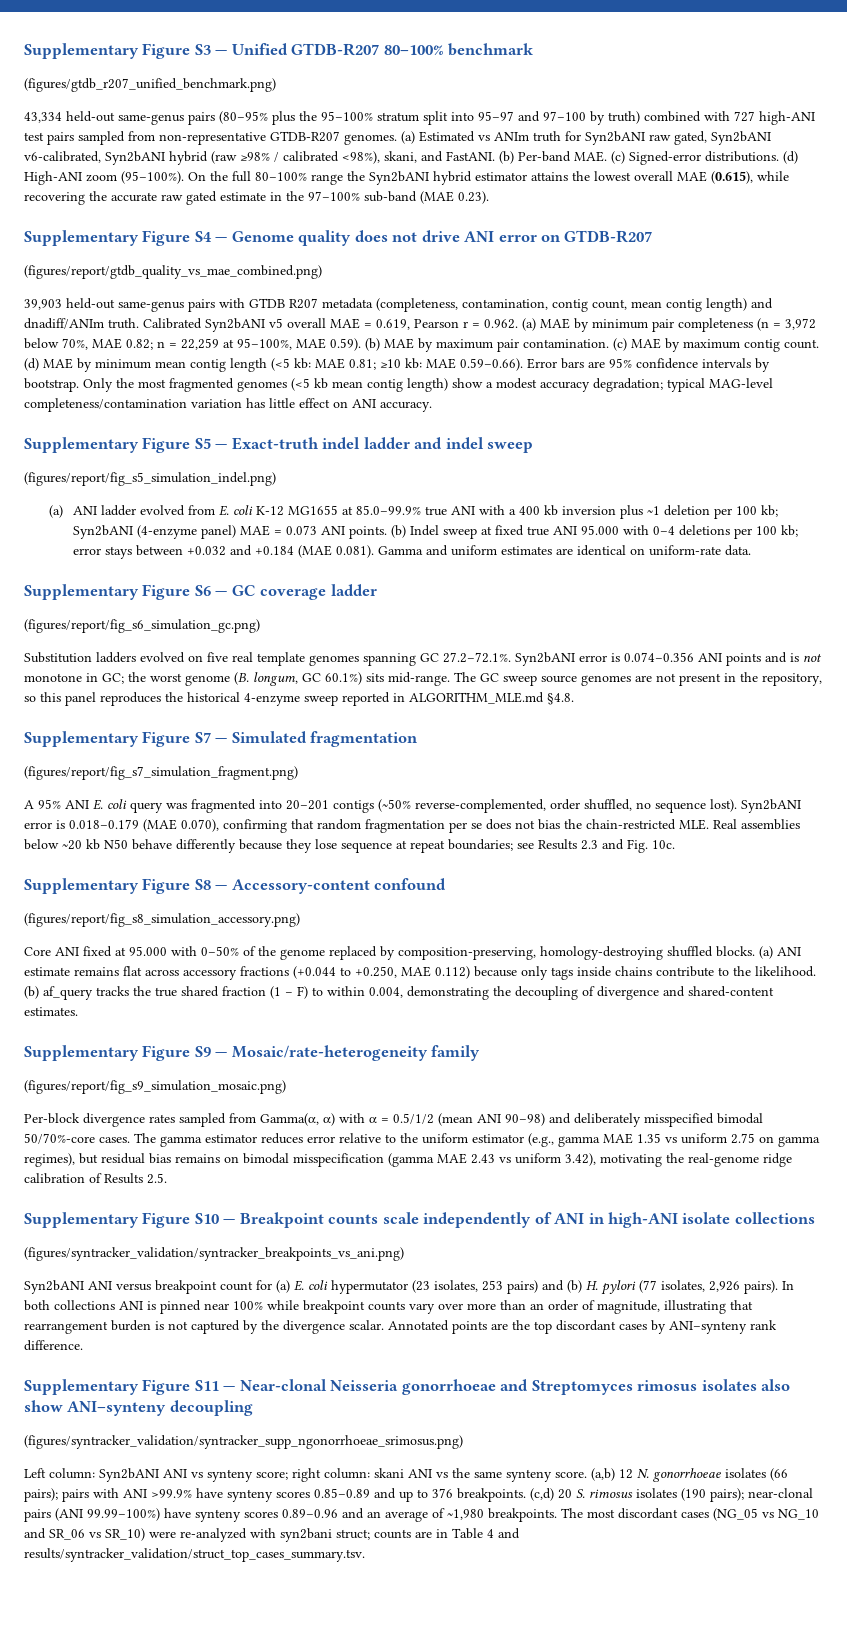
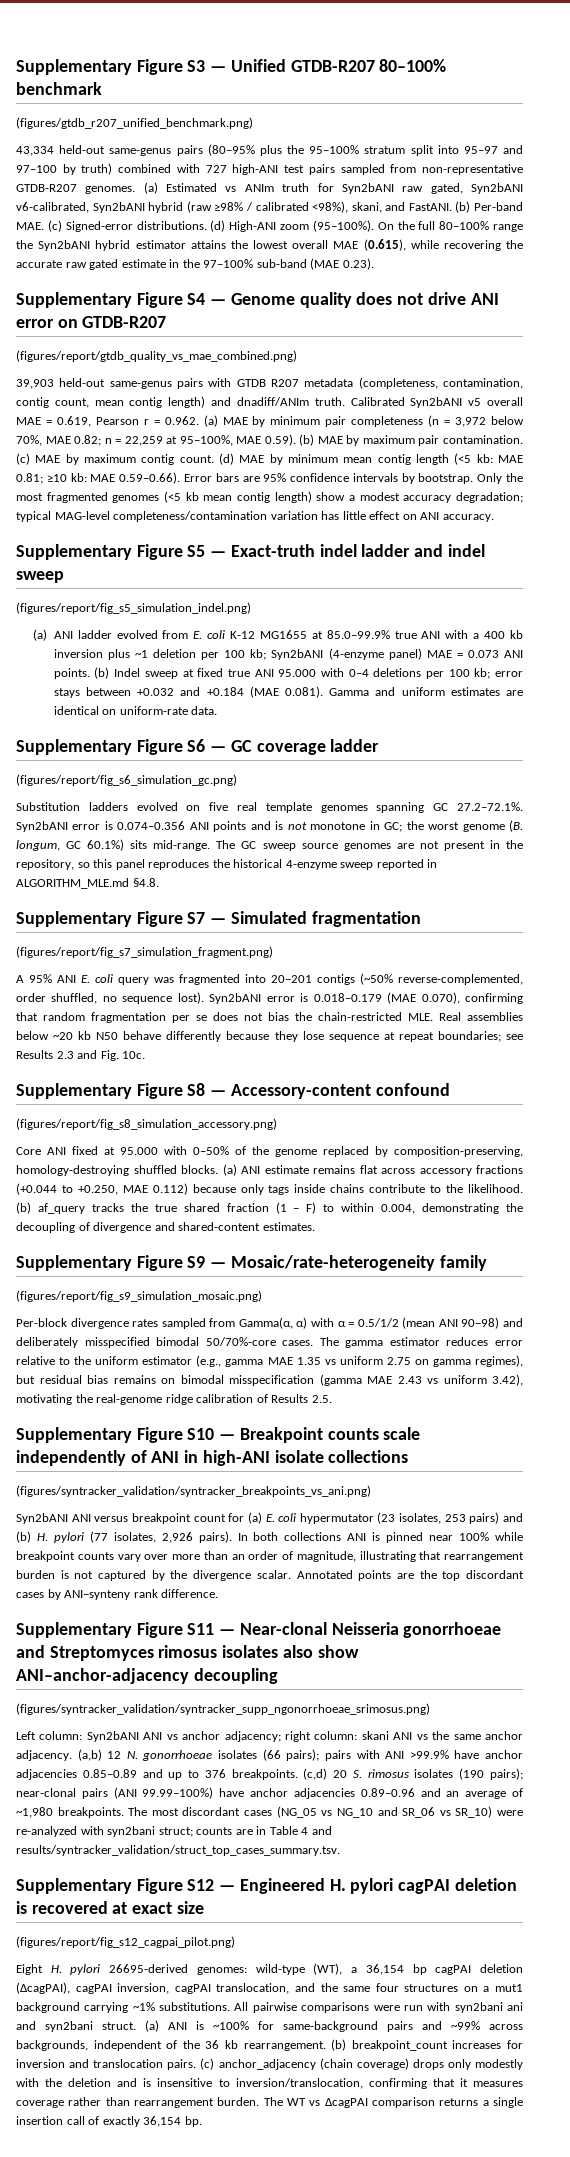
- Supplementary Figure S11 — Near-clonal Neisseria gonorrhoeae and Streptomyces rimosus isolates also show ANI–synteny decoupling
+ Supplementary Figure S11 — Near-clonal Neisseria gonorrhoeae and Streptomyces rimosus isolates also show ANI–anchor-adjacency decoupling
- Left column: Syn2bANI ANI vs synteny score; right column: skani ANI vs the same synteny score.
+ Left column: Syn2bANI ANI vs anchor adjacency; right column: skani ANI vs the same anchor adjacency.
- (a,b) 12 N. gonorrhoeae isolates (66 pairs); pairs with ANI >99.9% have synteny scores 0.85–0.89 and up to 376 breakpoints.
+ (a,b) 12 N. gonorrhoeae isolates (66 pairs); pairs with ANI >99.9% have anchor adjacencies 0.85–0.89 and up to 376 breakpoints.
- (c,d) 20 S. rimosus isolates (190 pairs); near-clonal pairs (ANI 99.99–100%) have synteny scores 0.89–0.96 and an average of ~1,980 breakpoints.
+ (c,d) 20 S. rimosus isolates (190 pairs); near-clonal pairs (ANI 99.99–100%) have anchor adjacencies 0.89–0.96 and an average of ~1,980 breakpoints.
+ Supplementary Figure S12 — Engineered H. pylori cagPAI deletion is recovered at exact size
+ (figures/report/fig_s12_cagpai_pilot.png)
+ Eight H. pylori 26695-derived genomes: wild-type (WT), a 36,154 bp cagPAI deletion (ΔcagPAI), cagPAI inversion, cagPAI translocation, and the same four structures on a mut1 background carrying ~1% substitutions. All pairwise comparisons were run with syn2bani ani and syn2bani struct. (a) ANI is ~100% for same-background pairs and ~99% across backgrounds, independent of the 36 kb rearrangement. (b) breakpoint_count increases for inversion and translocation pairs. (c) anchor_adjacency (chain coverage) drops only modestly with the deletion and is insensitive to inversion/translocation, confirming that it measures coverage rather than rearrangement burden. The WT vs ΔcagPAI comparison returns a single insertion call of exactly 36,154 bp.

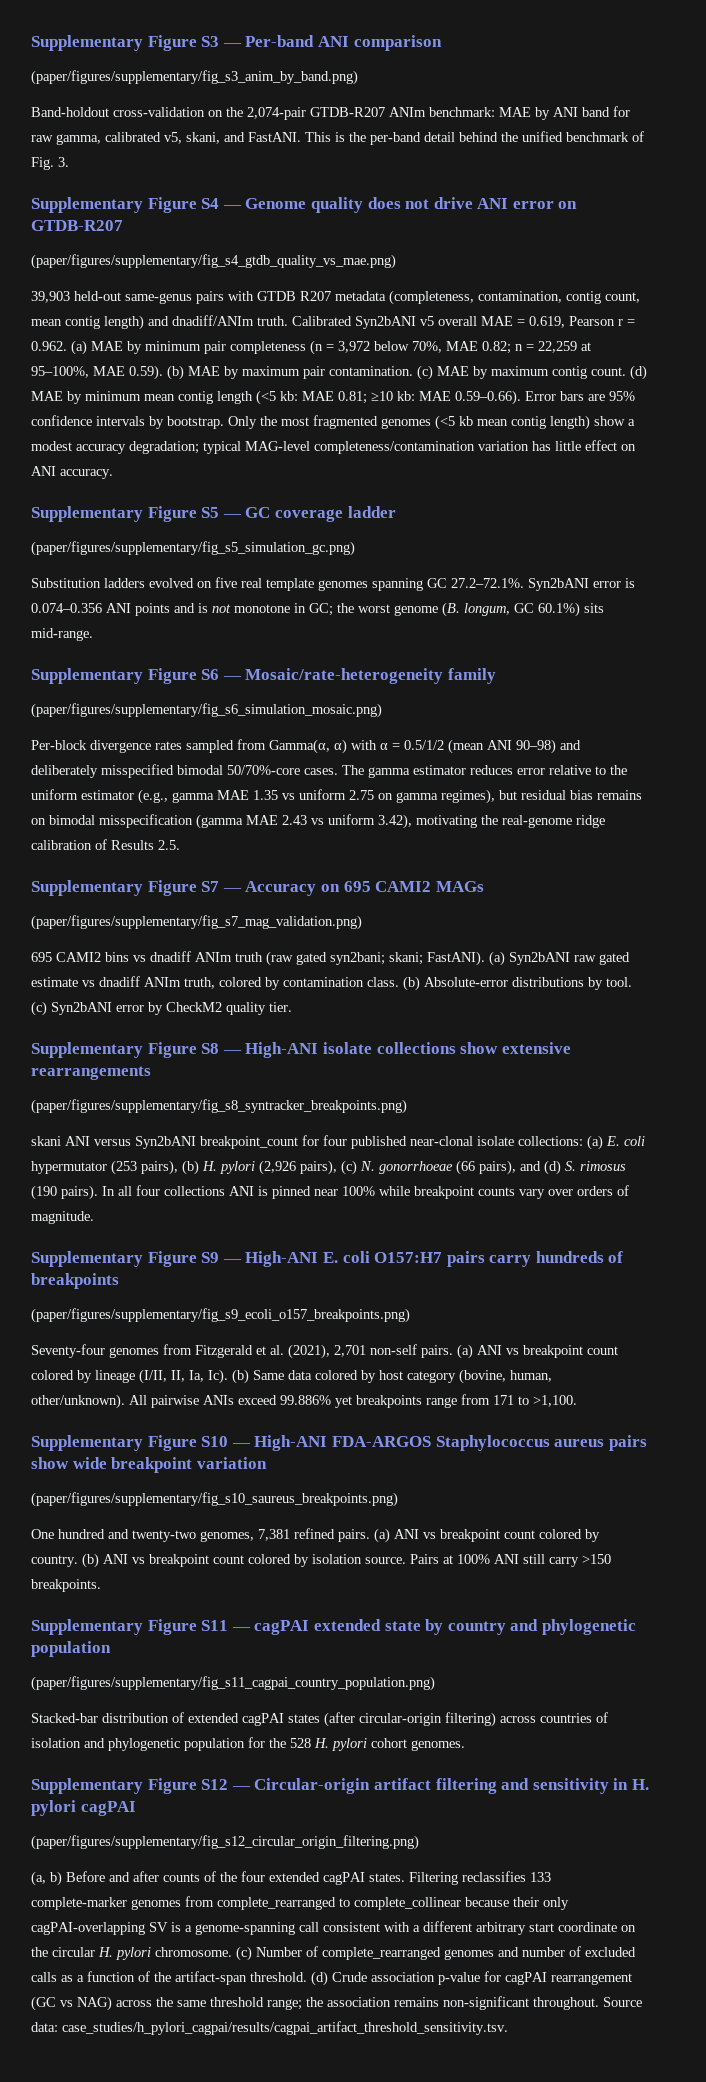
- Supplementary Figure S3 — Unified GTDB-R207 80–100% benchmark
- (figures/gtdb_r207_unified_benchmark.png)
- 43,334 held-out same-genus pairs (80–95% plus the 95–100% stratum split into 95–97 and 97–100 by truth) combined with 727 high-ANI test pairs sampled from non-representative GTDB-R207 genomes. (a) Estimated vs ANIm truth for Syn2bANI raw gated, Syn2bANI v6-calibrated, Syn2bANI hybrid (raw ≥98% / calibrated <98%), skani, and FastANI. (b) Per-band MAE. (c) Signed-error distributions. (d) High-ANI zoom (95–100%). On the full 80–100% range the Syn2bANI hybrid estimator attains the lowest overall MAE (0.615), while recovering the accurate raw gated estimate in the 97–100% sub-band (MAE 0.23).
+ Supplementary Figure S3 — Per-band ANI comparison
+ (paper/figures/supplementary/fig_s3_anim_by_band.png)
+ Band-holdout cross-validation on the 2,074-pair GTDB-R207 ANIm benchmark: MAE by ANI band for raw gamma, calibrated v5, skani, and FastANI. This is the per-band detail behind the unified benchmark of Fig. 3.
- (figures/report/gtdb_quality_vs_mae_combined.png)
+ (paper/figures/supplementary/fig_s4_gtdb_quality_vs_mae.png)
- Supplementary Figure S5 — Exact-truth indel ladder and indel sweep
- (figures/report/fig_s5_simulation_indel.png)
- (a) ANI ladder evolved from E. coli K-12 MG1655 at 85.0–99.9% true ANI with a 400 kb inversion plus ~1 deletion per 100 kb; Syn2bANI (4-enzyme panel) MAE = 0.073 ANI points. (b) Indel sweep at fixed true ANI 95.000 with 0–4 deletions per 100 kb; error stays between +0.032 and +0.184 (MAE 0.081). Gamma and uniform estimates are identical on uniform-rate data.
- Supplementary Figure S6 — GC coverage ladder
+ Supplementary Figure S5 — GC coverage ladder
- (figures/report/fig_s6_simulation_gc.png)
+ (paper/figures/supplementary/fig_s5_simulation_gc.png)
- Substitution ladders evolved on five real template genomes spanning GC 27.2–72.1%. Syn2bANI error is 0.074–0.356 ANI points and is not monotone in GC; the worst genome (B. longum, GC 60.1%) sits mid-range. The GC sweep source genomes are not present in the repository, so this panel reproduces the historical 4-enzyme sweep reported in ALGORITHM_MLE.md §4.8.
- Supplementary Figure S7 — Simulated fragmentation
- (figures/report/fig_s7_simulation_fragment.png)
- A 95% ANI E. coli query was fragmented into 20–201 contigs (~50% reverse-complemented, order shuffled, no sequence lost). Syn2bANI error is 0.018–0.179 (MAE 0.070), confirming that random fragmentation per se does not bias the chain-restricted MLE. Real assemblies below ~20 kb N50 behave differently because they lose sequence at repeat boundaries; see Results 2.3 and Fig. 10c.
- Supplementary Figure S8 — Accessory-content confound
- (figures/report/fig_s8_simulation_accessory.png)
- Core ANI fixed at 95.000 with 0–50% of the genome replaced by composition-preserving, homology-destroying shuffled blocks. (a) ANI estimate remains flat across accessory fractions (+0.044 to +0.250, MAE 0.112) because only tags inside chains contribute to the likelihood. (b) af_query tracks the true shared fraction (1 − F) to within 0.004, demonstrating the decoupling of divergence and shared-content estimates.
- Supplementary Figure S9 — Mosaic/rate-heterogeneity family
+ Substitution ladders evolved on five real template genomes spanning GC 27.2–72.1%. Syn2bANI error is 0.074–0.356 ANI points and is not monotone in GC; the worst genome (B. longum, GC 60.1%) sits mid-range.
+ Supplementary Figure S6 — Mosaic/rate-heterogeneity family
- (figures/report/fig_s9_simulation_mosaic.png)
+ (paper/figures/supplementary/fig_s6_simulation_mosaic.png)
- Supplementary Figure S10 — Breakpoint counts scale independently of ANI in high-ANI isolate collections
- (figures/syntracker_validation/syntracker_breakpoints_vs_ani.png)
- Syn2bANI ANI versus breakpoint count for (a) E. coli hypermutator (23 isolates, 253 pairs) and (b) H. pylori (77 isolates, 2,926 pairs). In both collections ANI is pinned near 100% while breakpoint counts vary over more than an order of magnitude, illustrating that rearrangement burden is not captured by the divergence scalar. Annotated points are the top discordant cases by ANI–synteny rank difference.
- Supplementary Figure S11 — Near-clonal Neisseria gonorrhoeae and Streptomyces rimosus isolates also show ANI–anchor-adjacency decoupling
- (figures/syntracker_validation/syntracker_supp_ngonorrhoeae_srimosus.png)
- Left column: Syn2bANI ANI vs anchor adjacency; right column: skani ANI vs the same anchor adjacency. (a,b) 12 N. gonorrhoeae isolates (66 pairs); pairs with ANI >99.9% have anchor adjacencies 0.85–0.89 and up to 376 breakpoints. (c,d) 20 S. rimosus isolates (190 pairs); near-clonal pairs (ANI 99.99–100%) have anchor adjacencies 0.89–0.96 and an average of ~1,980 breakpoints. The most discordant cases (NG_05 vs NG_10 and SR_06 vs SR_10) were re-analyzed with syn2bani struct; counts are in Table 4 and results/syntracker_validation/struct_top_cases_summary.tsv.
- Supplementary Figure S12 — Engineered H. pylori cagPAI deletion is recovered at exact size
- (figures/report/fig_s12_cagpai_pilot.png)
- Eight H. pylori 26695-derived genomes: wild-type (WT), a 36,154 bp cagPAI deletion (ΔcagPAI), cagPAI inversion, cagPAI translocation, and the same four structures on a mut1 background carrying ~1% substitutions. All pairwise comparisons were run with syn2bani ani and syn2bani struct. (a) ANI is ~100% for same-background pairs and ~99% across backgrounds, independent of the 36 kb rearrangement. (b) breakpoint_count increases for inversion and translocation pairs. (c) anchor_adjacency (chain coverage) drops only modestly with the deletion and is insensitive to inversion/translocation, confirming that it measures coverage rather than rearrangement burden. The WT vs ΔcagPAI comparison returns a single insertion call of exactly 36,154 bp.
+ Supplementary Figure S7 — Accuracy on 695 CAMI2 MAGs
+ (paper/figures/supplementary/fig_s7_mag_validation.png)
+ 695 CAMI2 bins vs dnadiff ANIm truth (raw gated syn2bani; skani; FastANI). (a) Syn2bANI raw gated estimate vs dnadiff ANIm truth, colored by contamination class. (b) Absolute-error distributions by tool. (c) Syn2bANI error by CheckM2 quality tier.
+ Supplementary Figure S8 — High-ANI isolate collections show extensive rearrangements
+ (paper/figures/supplementary/fig_s8_syntracker_breakpoints.png)
+ skani ANI versus Syn2bANI breakpoint_count for four published near-clonal isolate collections: (a) E. coli hypermutator (253 pairs), (b) H. pylori (2,926 pairs), (c) N. gonorrhoeae (66 pairs), and (d) S. rimosus (190 pairs). In all four collections ANI is pinned near 100% while breakpoint counts vary over orders of magnitude.
+ Supplementary Figure S9 — High-ANI E. coli O157:H7 pairs carry hundreds of breakpoints
+ (paper/figures/supplementary/fig_s9_ecoli_o157_breakpoints.png)
+ Seventy-four genomes from Fitzgerald et al. (2021), 2,701 non-self pairs. (a) ANI vs breakpoint count colored by lineage (I/II, II, Ia, Ic). (b) Same data colored by host category (bovine, human, other/unknown). All pairwise ANIs exceed 99.886% yet breakpoints range from 171 to >1,100.
+ Supplementary Figure S10 — High-ANI FDA-ARGOS Staphylococcus aureus pairs show wide breakpoint variation
+ (paper/figures/supplementary/fig_s10_saureus_breakpoints.png)
+ One hundred and twenty-two genomes, 7,381 refined pairs. (a) ANI vs breakpoint count colored by country. (b) ANI vs breakpoint count colored by isolation source. Pairs at 100% ANI still carry >150 breakpoints.
+ Supplementary Figure S11 — cagPAI extended state by country and phylogenetic population
+ (paper/figures/supplementary/fig_s11_cagpai_country_population.png)
+ Stacked-bar distribution of extended cagPAI states (after circular-origin filtering) across countries of isolation and phylogenetic population for the 528 H. pylori cohort genomes.
+ Supplementary Figure S12 — Circular-origin artifact filtering and sensitivity in H. pylori cagPAI
+ (paper/figures/supplementary/fig_s12_circular_origin_filtering.png)
+ (a, b) Before and after counts of the four extended cagPAI states. Filtering reclassifies 133 complete-marker genomes from complete_rearranged to complete_collinear because their only cagPAI-overlapping SV is a genome-spanning call consistent with a different arbitrary start coordinate on the circular H. pylori chromosome. (c) Number of complete_rearranged genomes and number of excluded calls as a function of the artifact-span threshold. (d) Crude association p-value for cagPAI rearrangement (GC vs NAG) across the same threshold range; the association remains non-significant throughout. Source data: case_studies/h_pylori_cagpai/results/cagpai_artifact_threshold_sensitivity.tsv.

